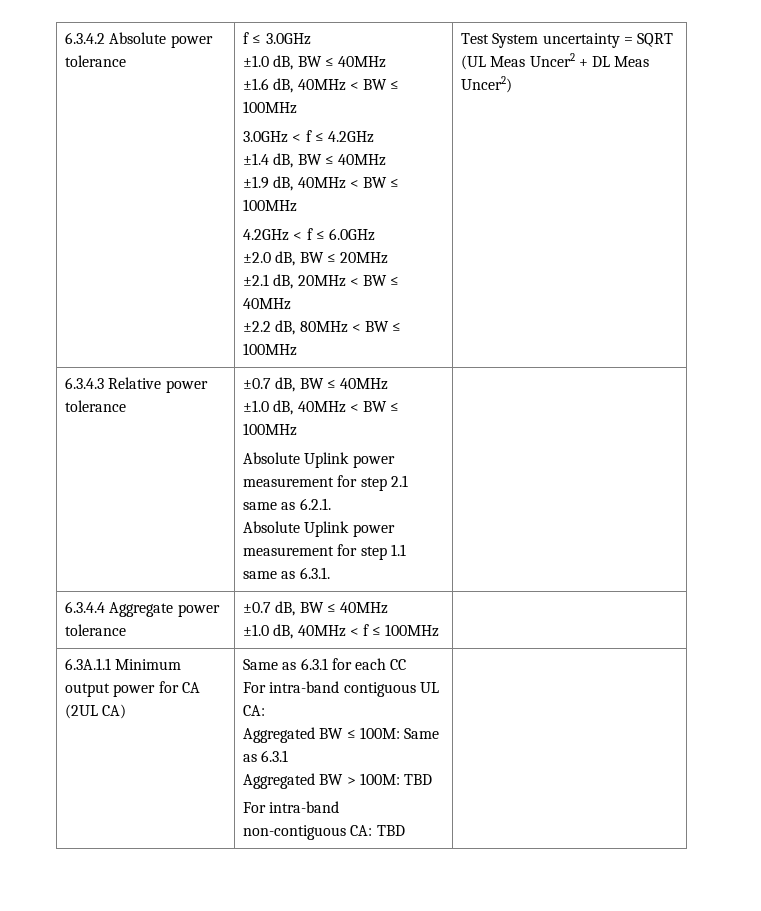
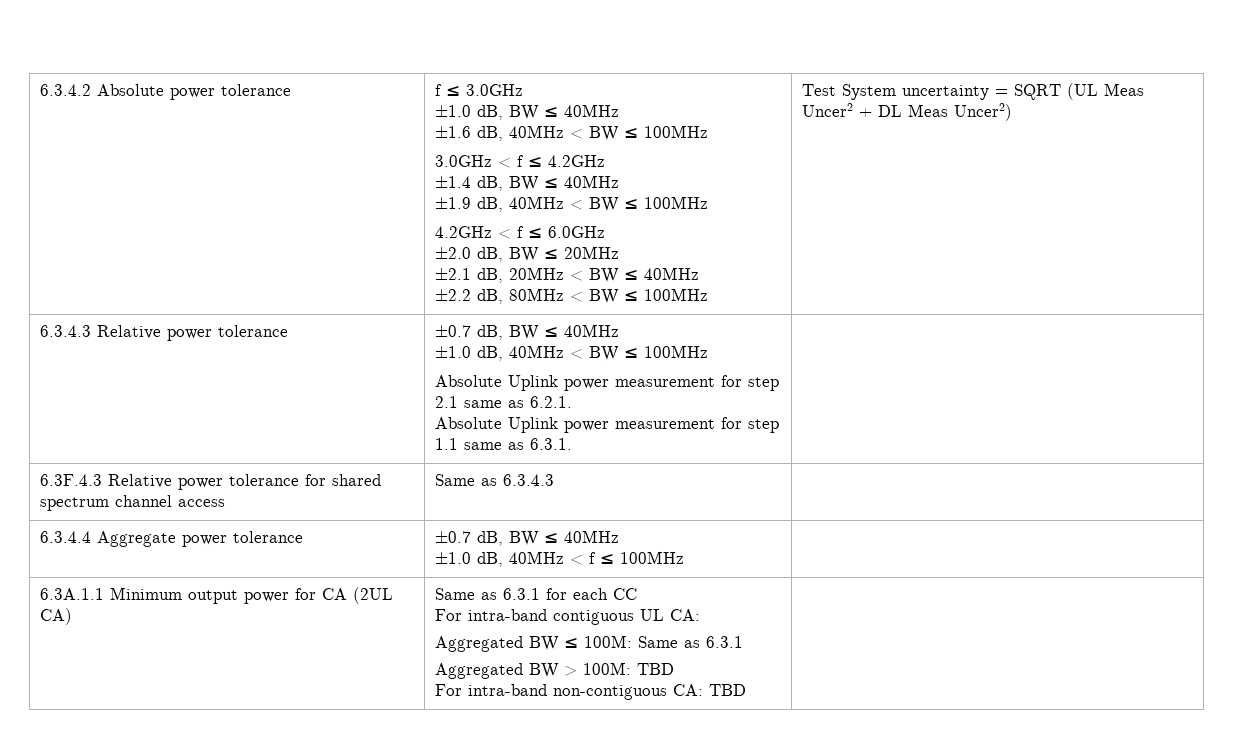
+ 6.3F.4.3 Relative power tolerance for shared spectrum channel access | Same as 6.3.4.3 |

